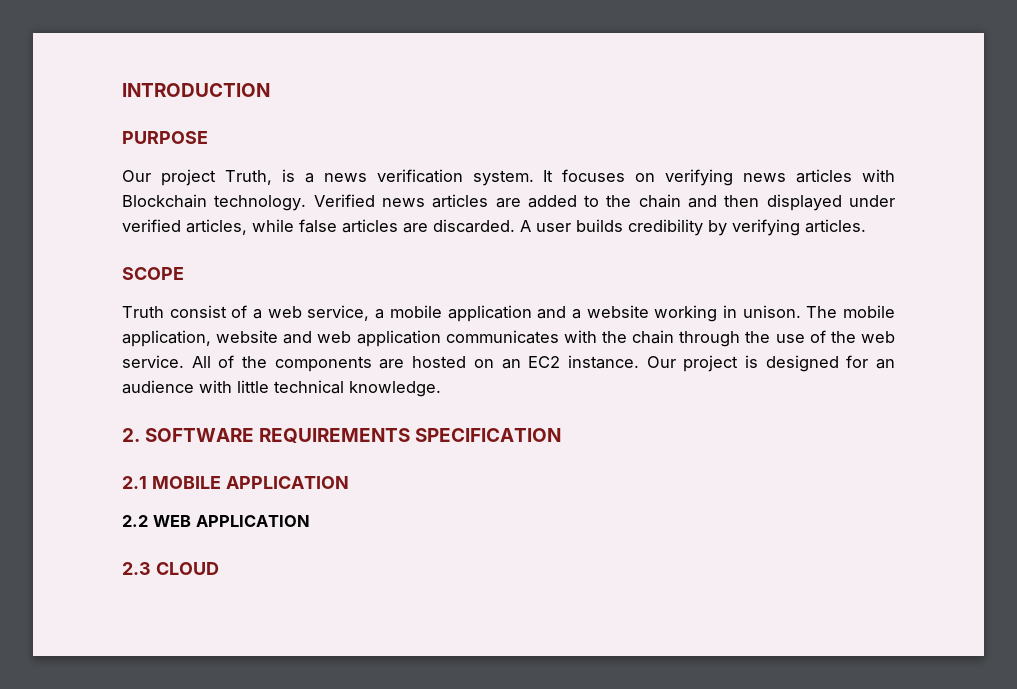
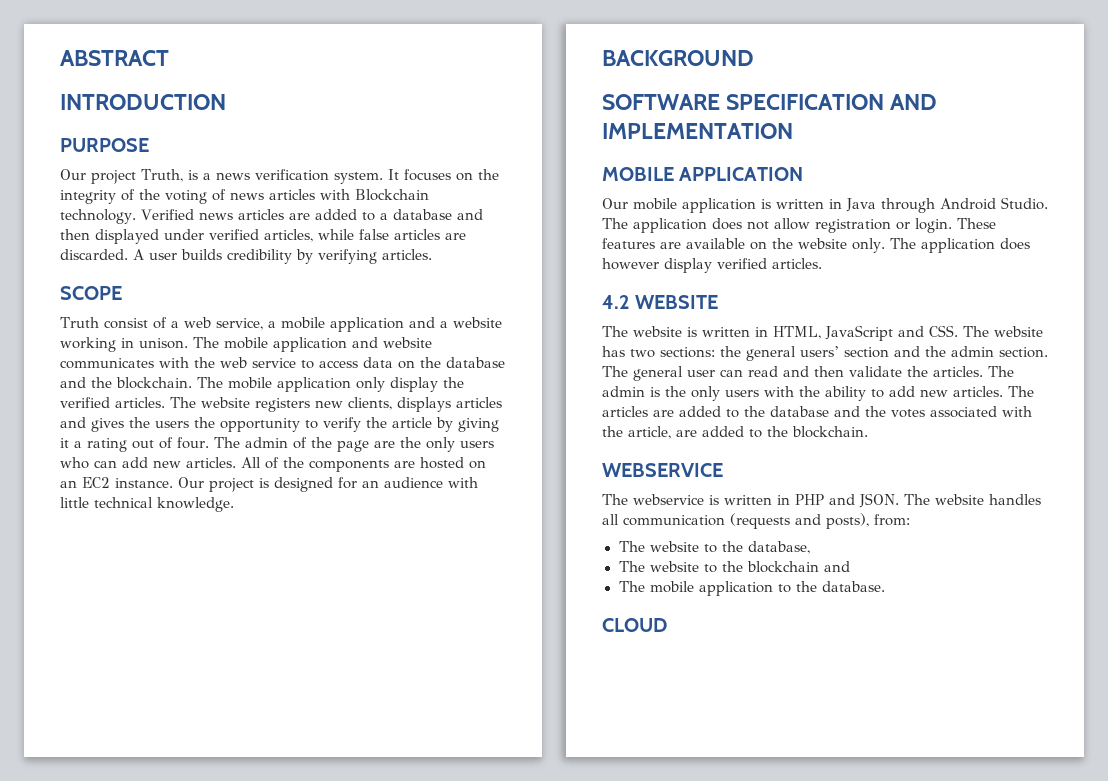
+ ABSTRACT
- It focuses on verifying news articles with Blockchain technology.
+ It focuses on the integrity of the voting of news articles with Blockchain technology.
- Verified news articles are added to the chain and then displayed under verified articles, while false articles are discarded.
+ Verified news articles are added to a database and then displayed under verified articles, while false articles are discarded.
- The mobile application, website and web application communicates with the chain through the use of the web service.
+ The mobile application and website communicates with the web service to access data on the database and the blockchain. The mobile application only display the verified articles. The website registers new clients, displays articles and gives the users the opportunity to verify the article by giving it a rating out of four. The admin of the page are the only users who can add new articles.
- 2. SOFTWARE REQUIREMENTS SPECIFICATION
- 2.1 MOBILE APPLICATION
+ BACKGROUND
+ SOFTWARE SPECIFICATION AND IMPLEMENTATION
+ MOBILE APPLICATION
- 2.2 WEB APPLICATION
- 2.3 CLOUD
+ Our mobile application is written in Java through Android Studio. The application does not allow registration or login. These features are available on the website only. The application does however display verified articles.
+ 4.2 WEBSITE
+ The website is written in HTML, JavaScript and CSS. The website has two sections: the general users’ section and the admin section. The general user can read and then validate the articles. The admin is the only users with the ability to add new articles. The articles are added to the database and the votes associated with the article, are added to the blockchain.
+ WEBSERVICE
+ The webservice is written in PHP and JSON. The website handles all communication (requests and posts), from:
+ The website to the database,
+ The website to the blockchain and
+ The mobile application to the database.
+ CLOUD

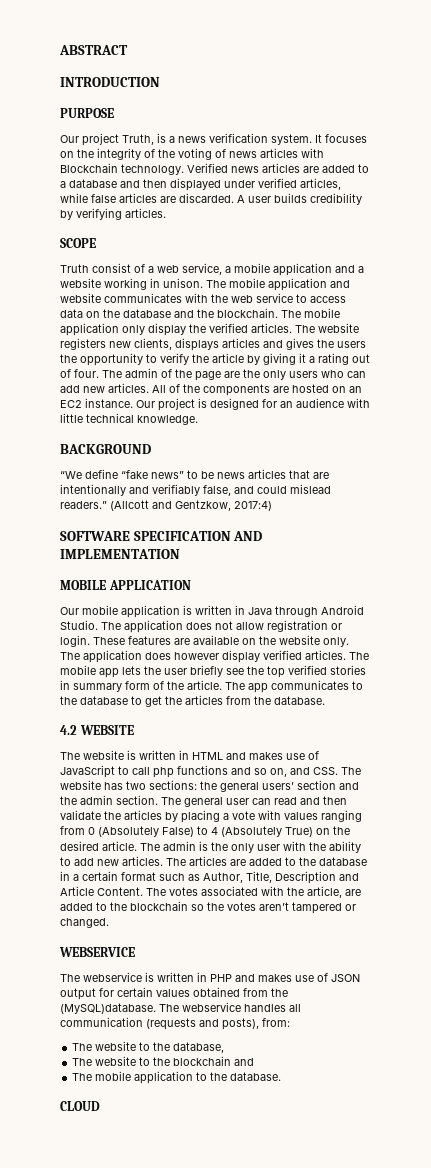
+ “We define “fake news” to be news articles that are intentionally and verifiably false, and could mislead readers.” (Allcott and Gentzkow, 2017:4)
+ The mobile app lets the user briefly see the top verified stories in summary form of the article. The app communicates to the database to get the articles from the database.
- The website is written in HTML, JavaScript and CSS. The website has two sections: the general users’ section and the admin section.
+ The website is written in HTML and makes use of JavaScript to call php functions and so on, and CSS. The website has two sections: the general users’ section and the admin section.
- The general user can read and then validate the articles.
+ The general user can read and then validate the articles by placing a vote with values ranging from 0 (Absolutely False) to 4 (Absolutely True) on the desired article.
- The admin is the only users with the ability to add new articles.
+ The admin is the only user with the ability to add new articles.
- The articles are added to the database and the votes associated with the article, are added to the blockchain.
+ The articles are added to the database in a certain format such as Author, Title, Description and Article Content. The votes associated with the article, are added to the blockchain so the votes aren’t tampered or changed.
- The webservice is written in PHP and JSON. The website handles all communication (requests and posts), from:
+ The webservice is written in PHP and makes use of JSON output for certain values obtained from the (MySQL)database. The webservice handles all communication (requests and posts), from:

